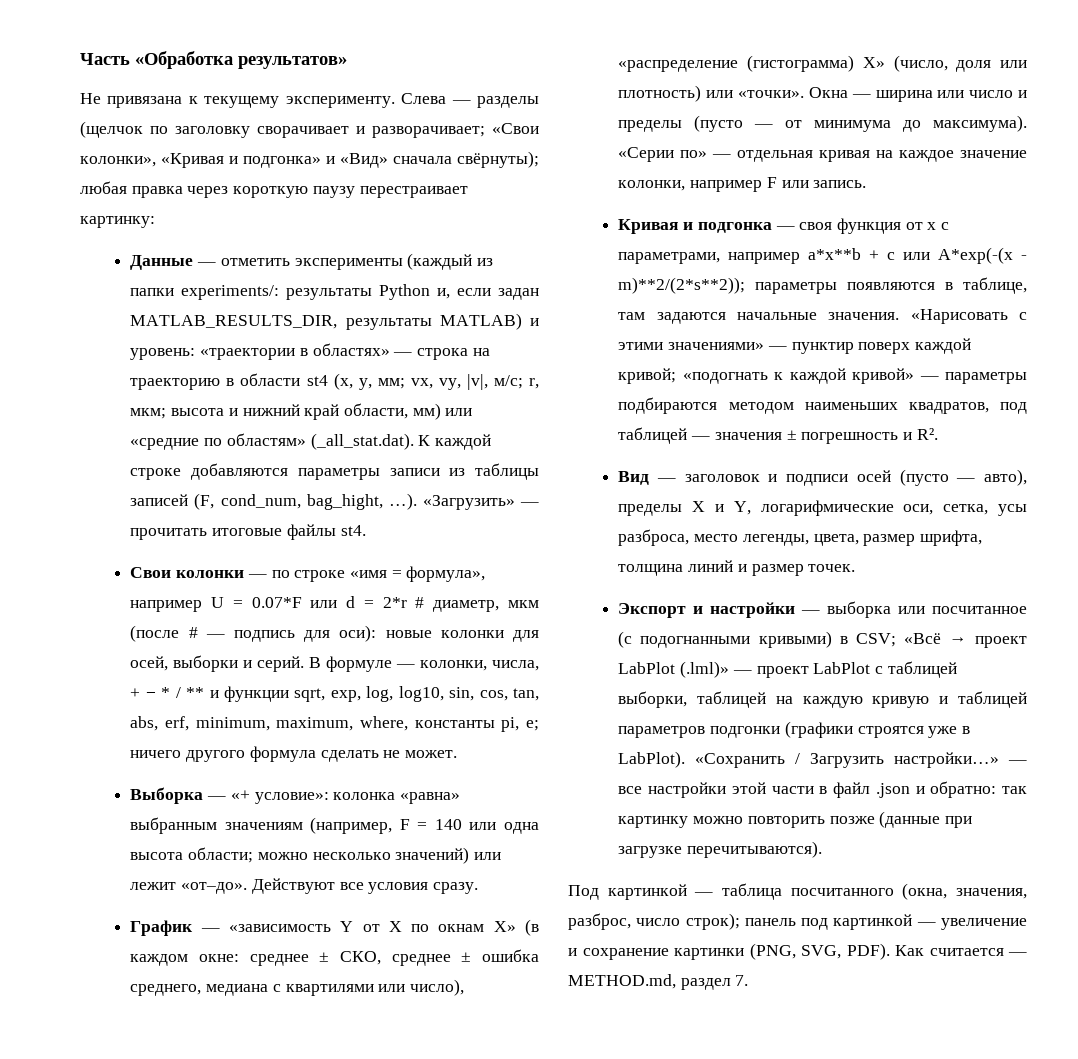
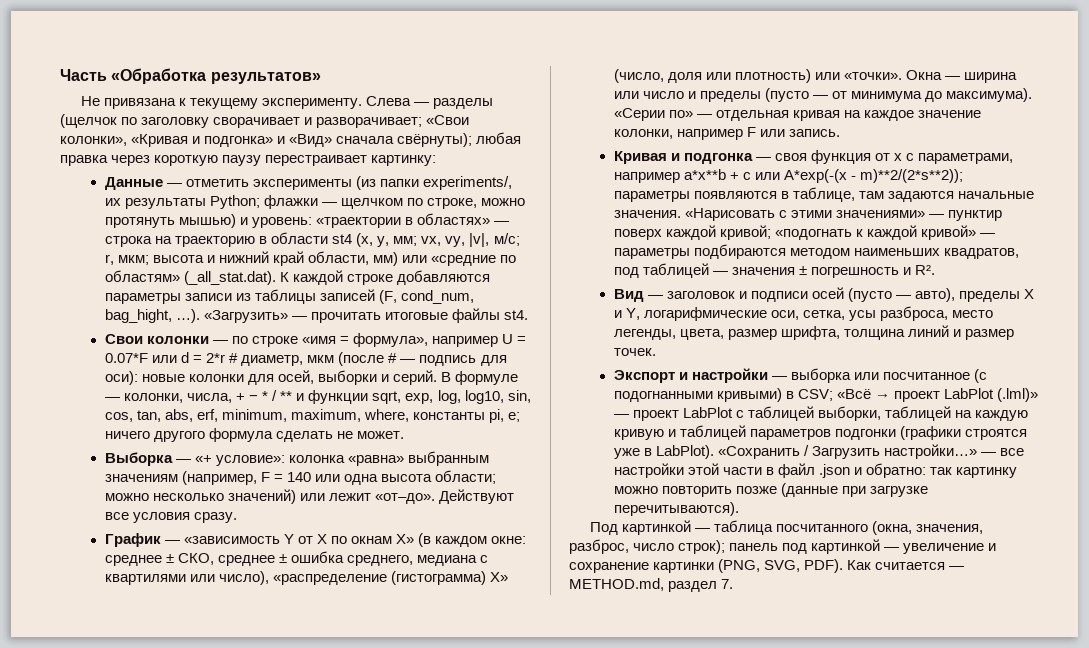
- Данные — отметить эксперименты (каждый из папки experiments/: результаты Python и, если задан MATLAB_RESULTS_DIR, результаты MATLAB) и уровень: «траектории в областях» — строка на траекторию в области st4 (x, y, мм; vx, vy, |v|, м/с; r, мкм; высота и нижний край области, мм) или «средние по областям» (_all_stat.dat). К каждой строке добавляются параметры записи из таблицы записей (F, cond_num, bag_hight, …).
+ Данные — отметить эксперименты (из папки experiments/, их результаты Python; флажки — щелчком по строке, можно протянуть мышью) и уровень: «траектории в областях» — строка на траекторию в области st4 (x, y, мм; vx, vy, |v|, м/с; r, мкм; высота и нижний край области, мм) или «средние по областям» (_all_stat.dat). К каждой строке добавляются параметры записи из таблицы записей (F, cond_num, bag_hight, …).

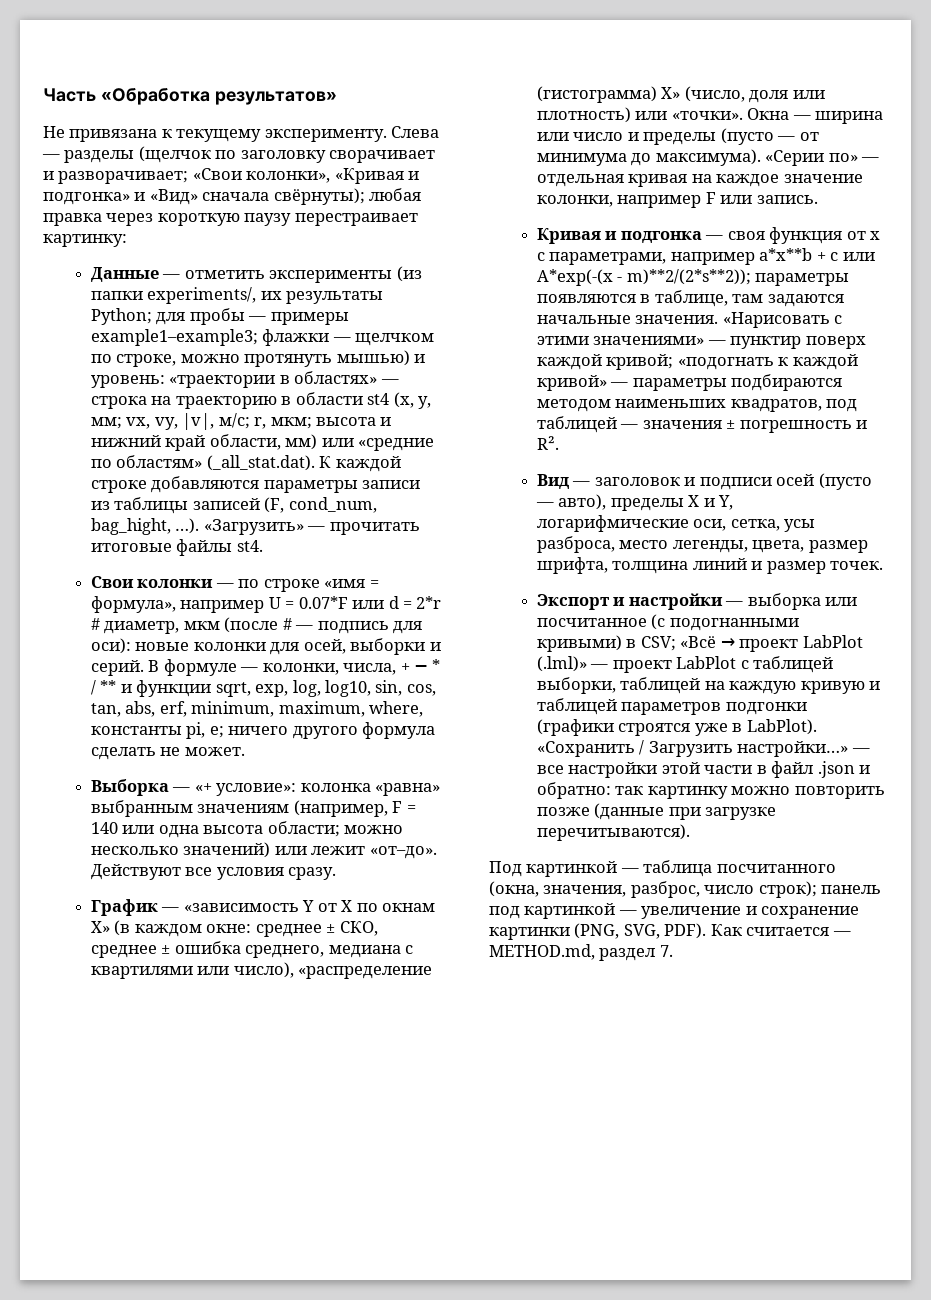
+ для пробы — примеры example1–example3;

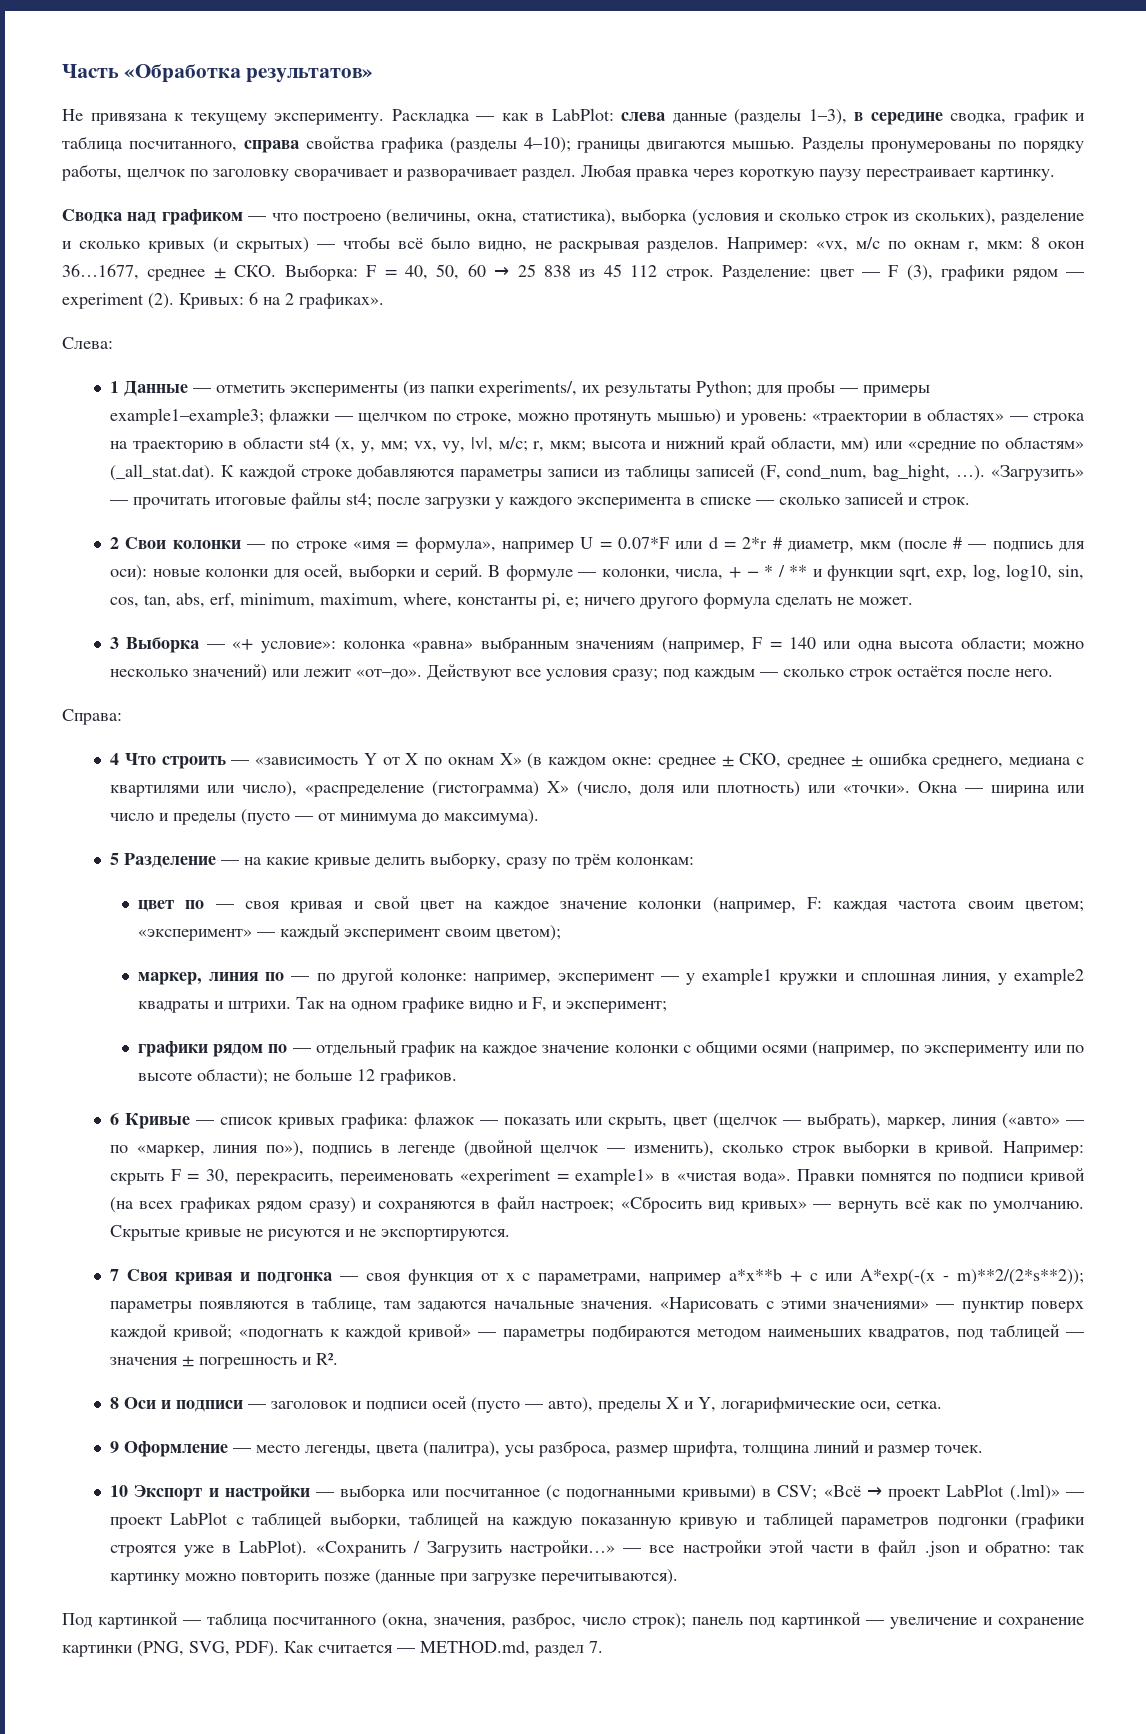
- Слева — разделы (щелчок по заголовку сворачивает и разворачивает; «Свои колонки», «Кривая и подгонка» и «Вид» сначала свёрнуты); любая правка через короткую паузу перестраивает картинку:
- Данные — отметить эксперименты (из папки experiments/, их результаты Python;
+ Раскладка — как в LabPlot: слева данные (разделы 1–3), в середине сводка, график и таблица посчитанного, справа свойства графика (разделы 4–10); границы двигаются мышью. Разделы пронумерованы по порядку работы, щелчок по заголовку сворачивает и разворачивает раздел. Любая правка через короткую паузу перестраивает картинку.
+ Сводка над графиком — что построено (величины, окна, статистика), выборка (условия и сколько строк из скольких), разделение и сколько кривых (и скрытых) — чтобы всё было видно, не раскрывая разделов. Например: «vx, м/с по окнам r, мкм: 8 окон 36…1677, среднее ± СКО. Выборка: F = 40, 50, 60 → 25 838 из 45 112 строк. Разделение: цвет — F (3), графики рядом — experiment (2). Кривых: 6 на 2 графиках».
+ Слева:
+ 1 Данные — отметить эксперименты (из папки experiments/, их результаты Python;
- «Загрузить» — прочитать итоговые файлы st4.
- Свои колонки — по строке «имя = формула», например U = 0.07*F или d = 2*r # диаметр, мкм (после # — подпись для оси): новые колонки для осей, выборки и серий.
+ «Загрузить» — прочитать итоговые файлы st4; после загрузки у каждого эксперимента в списке — сколько записей и строк.
+ 2 Свои колонки — по строке «имя = формула», например U = 0.07*F или d = 2*r # диаметр, мкм (после # — подпись для оси): новые колонки для осей, выборки и серий.
- Выборка — «+ условие»: колонка «равна» выбранным значениям (например, F = 140 или одна высота области; можно несколько значений) или лежит «от–до».
+ 3 Выборка — «+ условие»: колонка «равна» выбранным значениям (например, F = 140 или одна высота области; можно несколько значений) или лежит «от–до».
- Действуют все условия сразу.
- График — «зависимость Y от X по окнам X» (в каждом окне: среднее ± СКО, среднее ± ошибка среднего, медиана с квартилями или число), «распределение (гистограмма) X» (число, доля или плотность) или «точки».
+ Действуют все условия сразу; под каждым — сколько строк остаётся после него.
+ Справа:
+ 4 Что строить — «зависимость Y от X по окнам X» (в каждом окне: среднее ± СКО, среднее ± ошибка среднего, медиана с квартилями или число), «распределение (гистограмма) X» (число, доля или плотность) или «точки».
- Окна — ширина или число и пределы (пусто — от минимума до максимума). «Серии по» — отдельная кривая на каждое значение колонки, например F или запись.
- Кривая и подгонка — своя функция от x с параметрами, например a*x**b + c или A*exp(-(x - m)**2/(2*s**2)); параметры появляются в таблице, там задаются начальные значения.
+ Окна — ширина или число и пределы (пусто — от минимума до максимума).
+ 5 Разделение — на какие кривые делить выборку, сразу по трём колонкам:
+ цвет по — своя кривая и свой цвет на каждое значение колонки (например, F: каждая частота своим цветом; «эксперимент» — каждый эксперимент своим цветом);
+ маркер, линия по — по другой колонке: например, эксперимент — у example1 кружки и сплошная линия, у example2 квадраты и штрихи. Так на одном графике видно и F, и эксперимент;
+ графики рядом по — отдельный график на каждое значение колонки с общими осями (например, по эксперименту или по высоте области); не больше 12 графиков.
+ 6 Кривые — список кривых графика: флажок — показать или скрыть, цвет (щелчок — выбрать), маркер, линия («авто» — по «маркер, линия по»), подпись в легенде (двойной щелчок — изменить), сколько строк выборки в кривой. Например: скрыть F = 30, перекрасить, переименовать «experiment = example1» в «чистая вода». Правки помнятся по подписи кривой (на всех графиках рядом сразу) и сохраняются в файл настроек; «Сбросить вид кривых» — вернуть всё как по умолчанию. Скрытые кривые не рисуются и не экспортируются.
+ 7 Своя кривая и подгонка — своя функция от x с параметрами, например a*x**b + c или A*exp(-(x - m)**2/(2*s**2)); параметры появляются в таблице, там задаются начальные значения.
- Вид — заголовок и подписи осей (пусто — авто), пределы X и Y, логарифмические оси, сетка, усы разброса, место легенды, цвета, размер шрифта, толщина линий и размер точек.
+ 8 Оси и подписи — заголовок и подписи осей (пусто — авто), пределы X и Y, логарифмические оси, сетка.
+ 9 Оформление — место легенды, цвета (палитра), усы разброса, размер шрифта, толщина линий и размер точек.
- Экспорт и настройки — выборка или посчитанное (с подогнанными кривыми) в CSV; «Всё → проект LabPlot (.lml)» — проект LabPlot с таблицей выборки, таблицей на каждую кривую и таблицей параметров подгонки (графики строятся уже в LabPlot).
+ 10 Экспорт и настройки — выборка или посчитанное (с подогнанными кривыми) в CSV; «Всё → проект LabPlot (.lml)» — проект LabPlot с таблицей выборки, таблицей на каждую показанную кривую и таблицей параметров подгонки (графики строятся уже в LabPlot).

